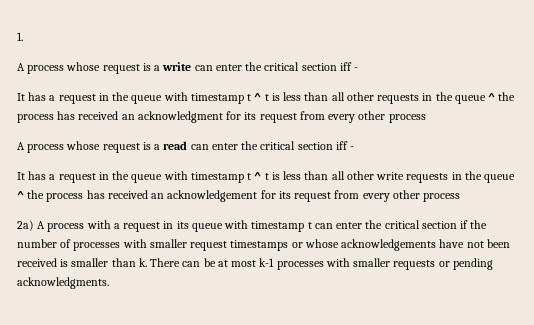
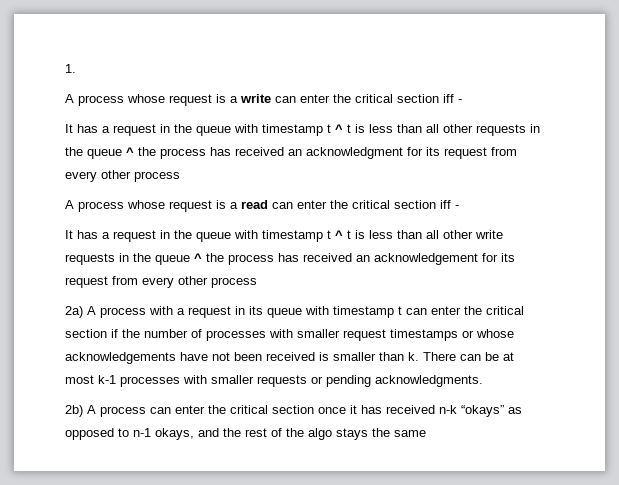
+ 2b) A process can enter the critical section once it has received n-k “okays” as opposed to n-1 okays, and the rest of the algo stays the same

